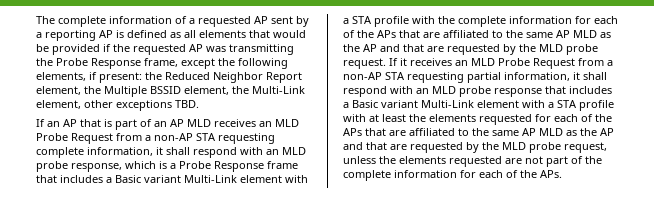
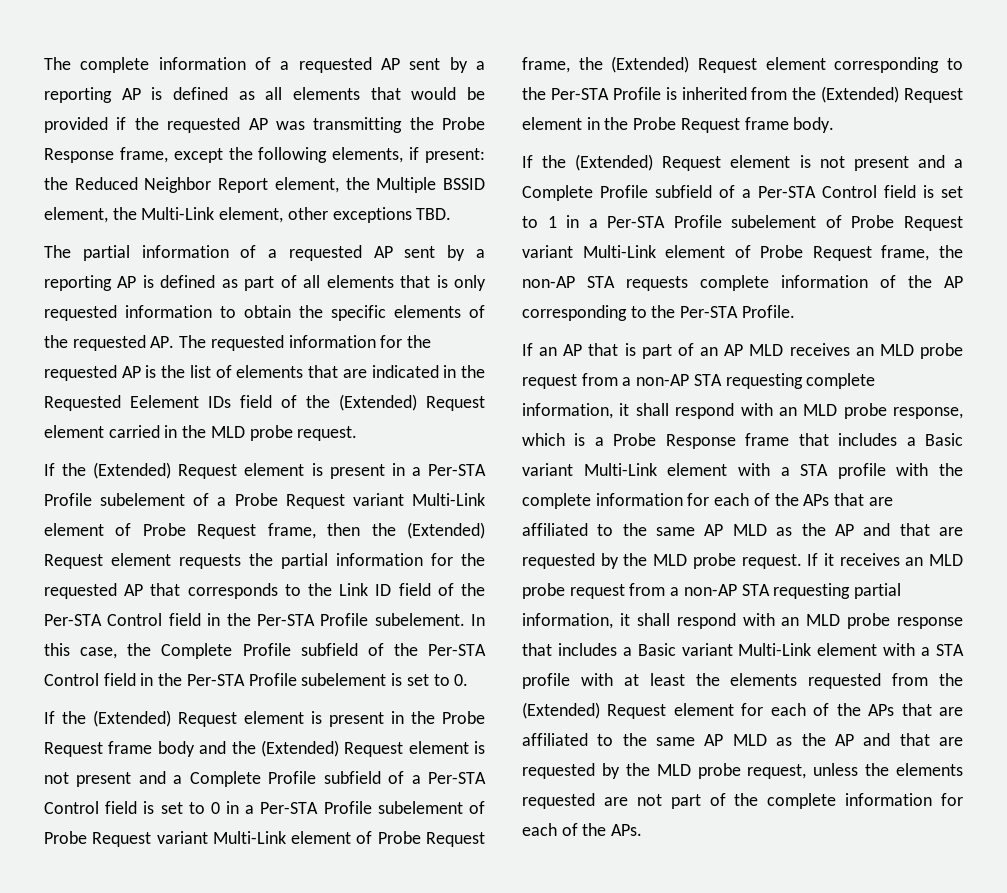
+ The partial information of a requested AP sent by a reporting AP is defined as part of all elements that is only requested information to obtain the specific elements of the requested AP. The requested information for the requested AP is the list of elements that are indicated in the Requested Eelement IDs field of the (Extended) Request element carried in the MLD probe request.
+ If the (Extended) Request element is present in a Per-STA Profile subelement of a Probe Request variant Multi-Link element of Probe Request frame, then the (Extended) Request element requests the partial information for the requested AP that corresponds to the Link ID field of the Per-STA Control field in the Per-STA Profile subelement. In this case, the Complete Profile subfield of the Per-STA Control field in the Per-STA Profile subelement is set to 0.
+ If the (Extended) Request element is present in the Probe Request frame body and the (Extended) Request element is not present and a Complete Profile subfield of a Per-STA Control field is set to 0 in a Per-STA Profile subelement of Probe Request variant Multi-Link element of Probe Request frame, the (Extended) Request element corresponding to the Per-STA Profile is inherited from the (Extended) Request element in the Probe Request frame body.
+ If the (Extended) Request element is not present and a Complete Profile subfield of a Per-STA Control field is set to 1 in a Per-STA Profile subelement of Probe Request variant Multi-Link element of Probe Request frame, the non-AP STA requests complete information of the AP corresponding to the Per-STA Profile.
- If an AP that is part of an AP MLD receives an MLD Probe Request from a non-AP STA requesting complete information, it shall respond with an MLD probe response, which is a Probe Response frame that includes a Basic variant Multi-Link element with a STA profile with the complete information for each of the APs that are affiliated to the same AP MLD as the AP and that are requested by the MLD probe request.
+ If an AP that is part of an AP MLD receives an MLD probe request from a non-AP STA requesting complete information, it shall respond with an MLD probe response, which is a Probe Response frame that includes a Basic variant Multi-Link element with a STA profile with the complete information for each of the APs that are affiliated to the same AP MLD as the AP and that are requested by the MLD probe request.
- If it receives an MLD Probe Request from a non-AP STA requesting partial information, it shall respond with an MLD probe response that includes a Basic variant Multi-Link element with a STA profile with at least the elements requested for each of the APs that are affiliated to the same AP MLD as the AP and that are requested by the MLD probe request, unless the elements requested are not part of the complete information for each of the APs.
+ If it receives an MLD probe request from a non-AP STA requesting partial information, it shall respond with an MLD probe response that includes a Basic variant Multi-Link element with a STA profile with at least the elements requested from the (Extended) Request element for each of the APs that are affiliated to the same AP MLD as the AP and that are requested by the MLD probe request, unless the elements requested are not part of the complete information for each of the APs.

